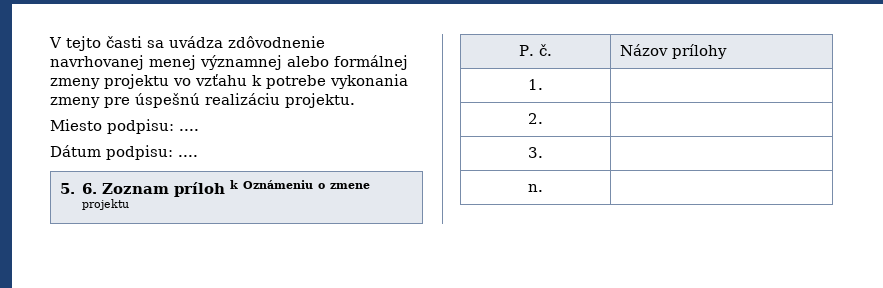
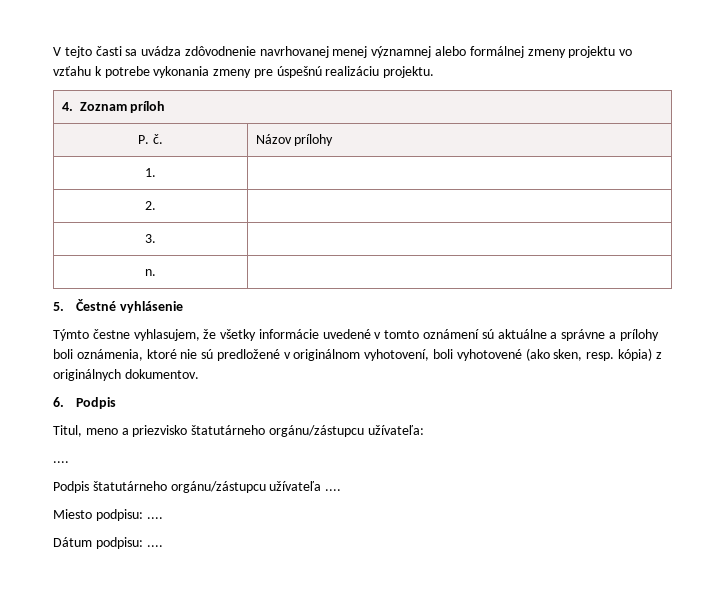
- Miesto podpisu: ....
- Dátum podpisu: ....
- 5. 6. Zoznam príloh k Oznámeniu o zmene projektu
+ 4. Zoznam príloh
+ 5. Čestné vyhlásenie
+ Týmto čestne vyhlasujem, že všetky informácie uvedené v tomto oznámení sú aktuálne a správne a prílohy boli oznámenia, ktoré nie sú predložené v originálnom vyhotovení, boli vyhotovené (ako sken, resp. kópia) z originálnych dokumentov.
+ 6. Podpis
+ Titul, meno a priezvisko štatutárneho orgánu/zástupcu užívateľa:
+ ....
+ Podpis štatutárneho orgánu/zástupcu užívateľa ....
+ Miesto podpisu: ....
+ Dátum podpisu: ....

